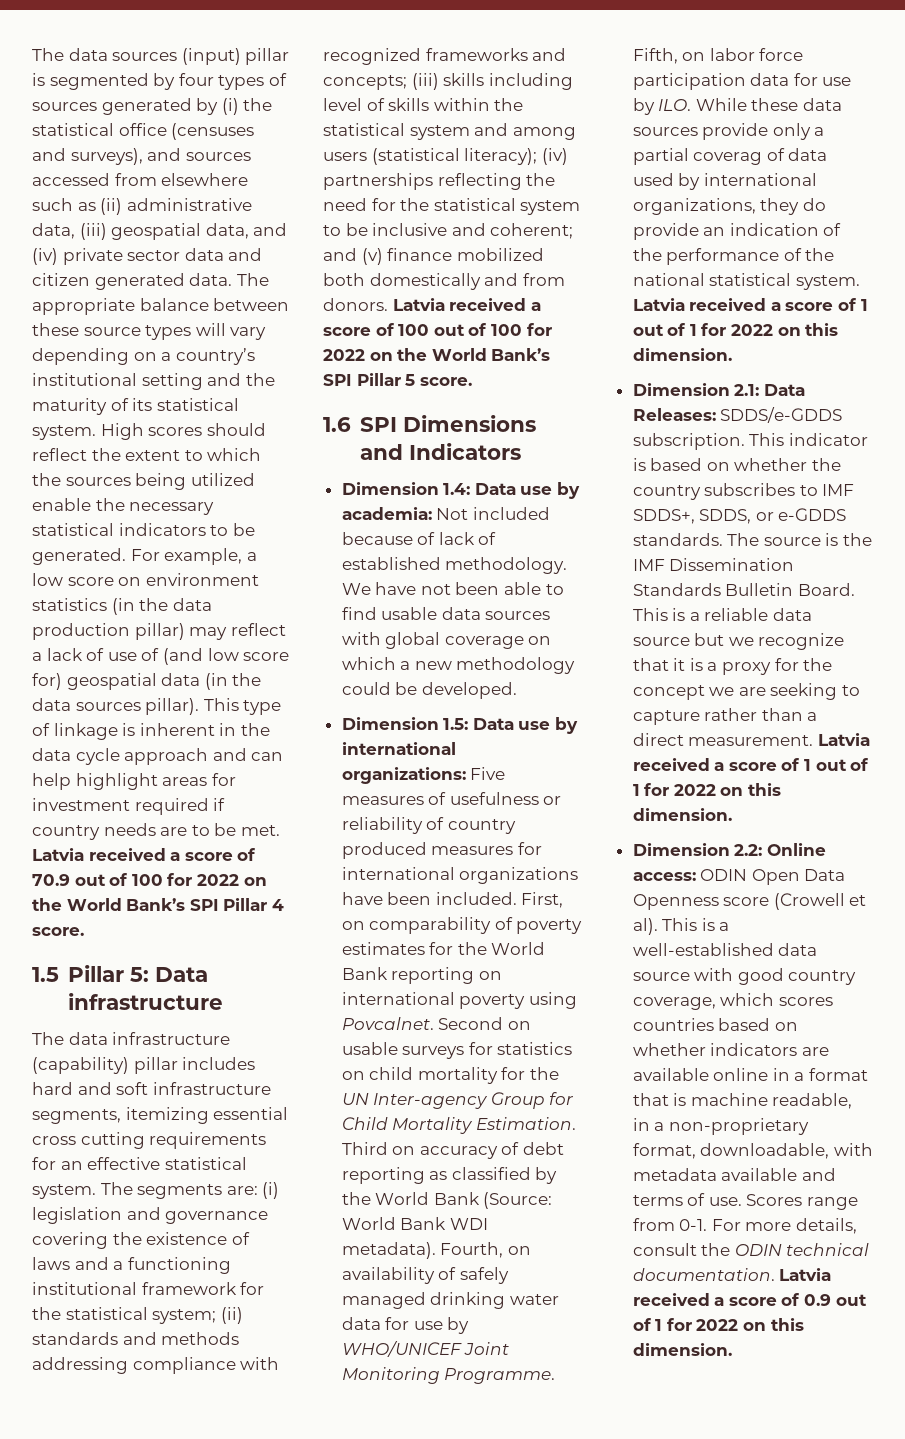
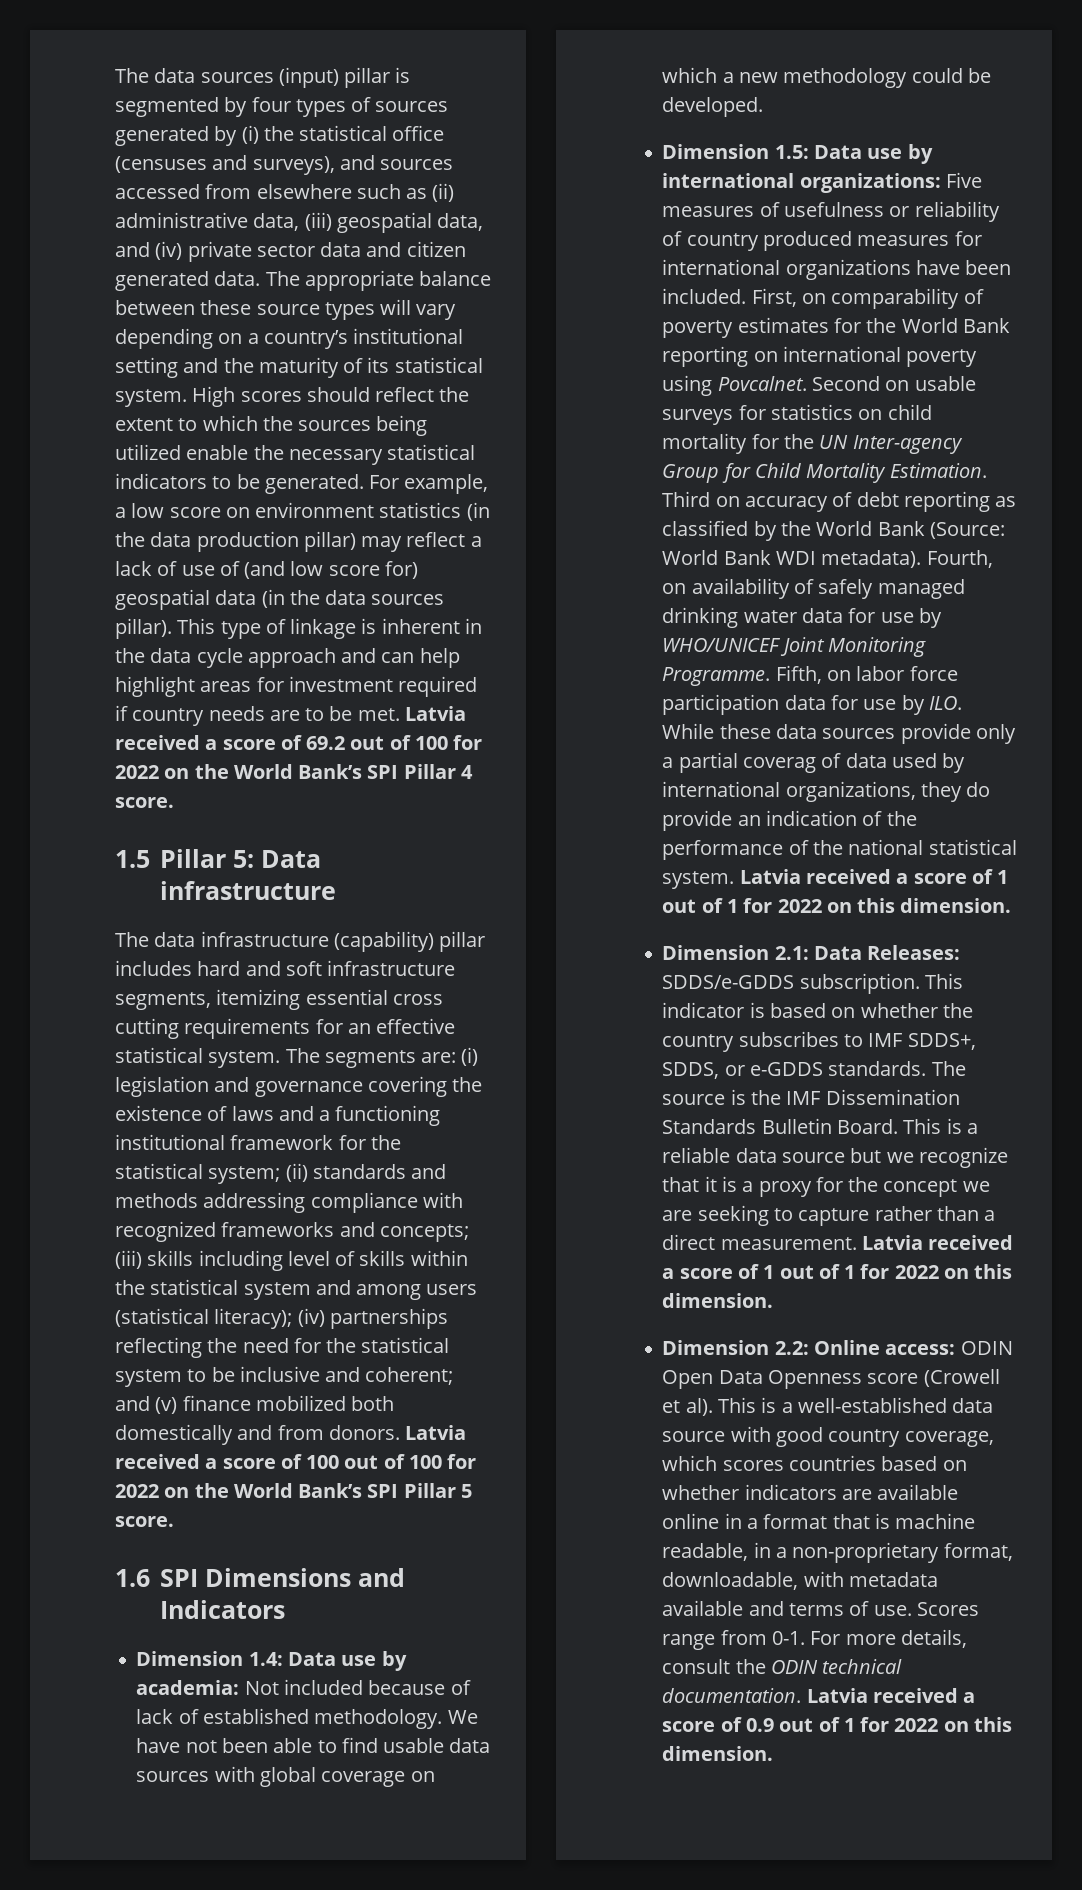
- Latvia received a score of 70.9 out of 100 for 2022 on the World Bank’s SPI Pillar 4 score.
+ Latvia received a score of 69.2 out of 100 for 2022 on the World Bank’s SPI Pillar 4 score.

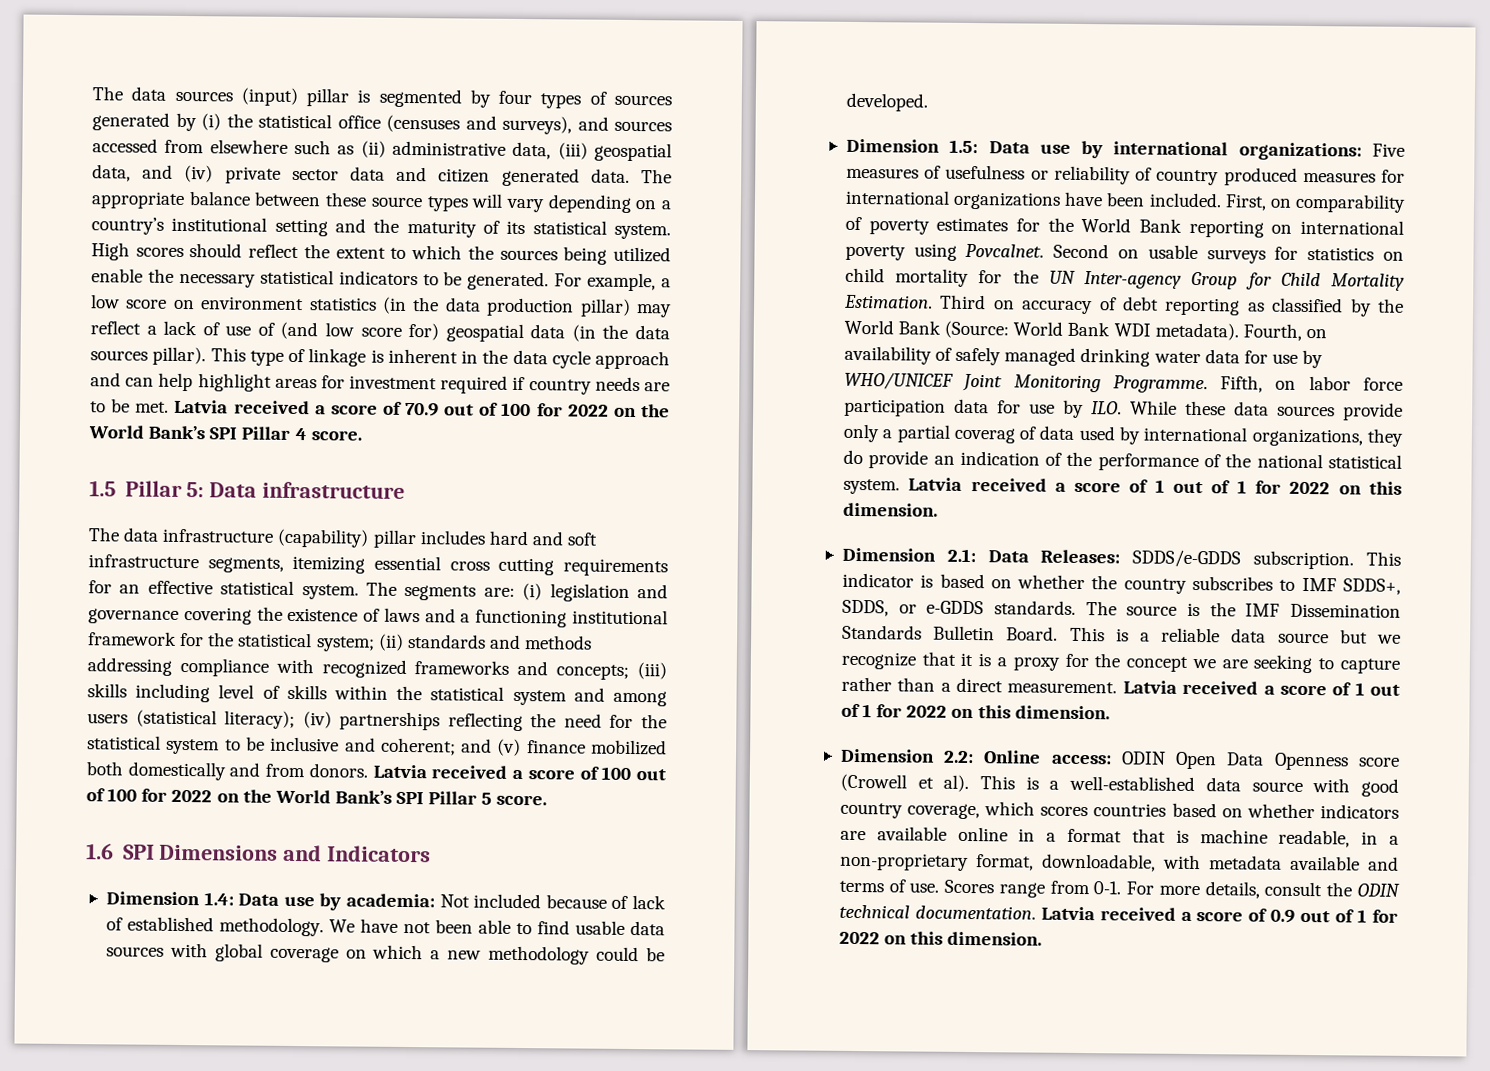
- Latvia received a score of 69.2 out of 100 for 2022 on the World Bank’s SPI Pillar 4 score.
+ Latvia received a score of 70.9 out of 100 for 2022 on the World Bank’s SPI Pillar 4 score.

